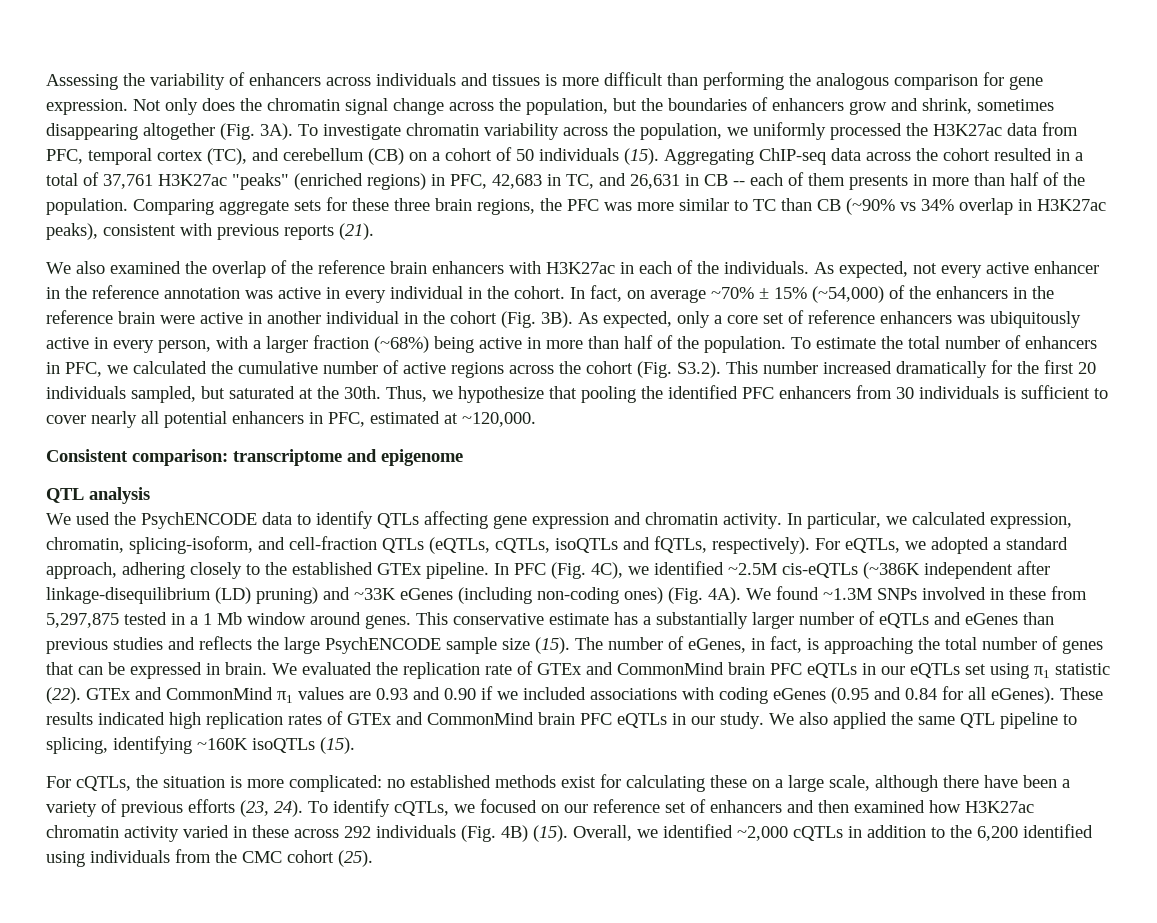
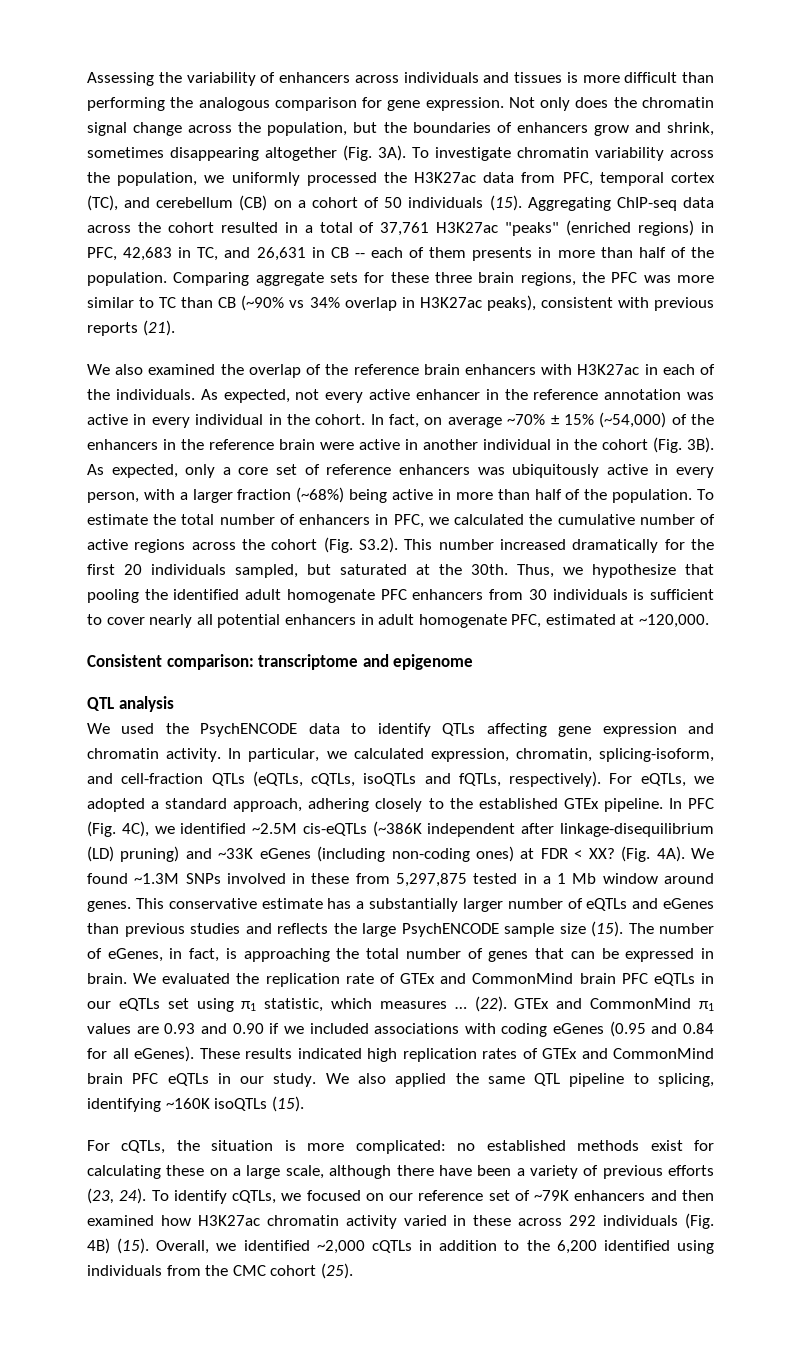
- Thus, we hypothesize that pooling the identified PFC enhancers from 30 individuals is sufficient to cover nearly all potential enhancers in PFC, estimated at ~120,000.
+ Thus, we hypothesize that pooling the identified adult homogenate PFC enhancers from 30 individuals is sufficient to cover nearly all potential enhancers in adult homogenate PFC, estimated at ~120,000.
- In PFC (Fig. 4C), we identified ~2.5M cis-eQTLs (~386K independent after linkage-disequilibrium (LD) pruning) and ~33K eGenes (including non-coding ones) (Fig. 4A).
+ In PFC (Fig. 4C), we identified ~2.5M cis-eQTLs (~386K independent after linkage-disequilibrium (LD) pruning) and ~33K eGenes (including non-coding ones) at FDR < XX? (Fig. 4A).
- We evaluated the replication rate of GTEx and CommonMind brain PFC eQTLs in our eQTLs set using π1 statistic (22).
+ We evaluated the replication rate of GTEx and CommonMind brain PFC eQTLs in our eQTLs set using π1 statistic, which measures … (22).
- To identify cQTLs, we focused on our reference set of enhancers and then examined how H3K27ac chromatin activity varied in these across 292 individuals (Fig. 4B) (15).
+ To identify cQTLs, we focused on our reference set of ~79K enhancers and then examined how H3K27ac chromatin activity varied in these across 292 individuals (Fig. 4B) (15).

